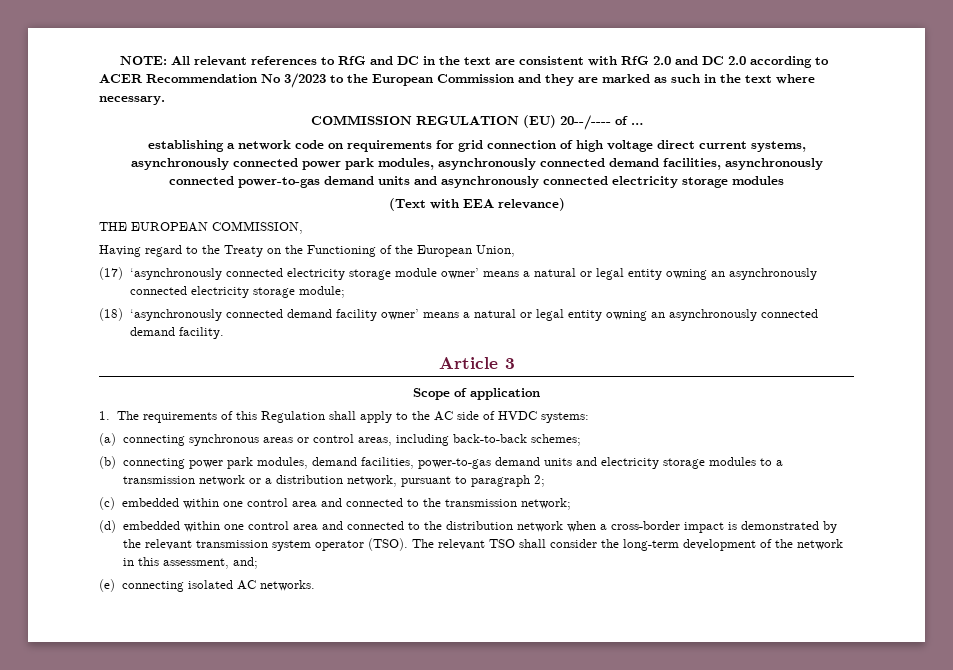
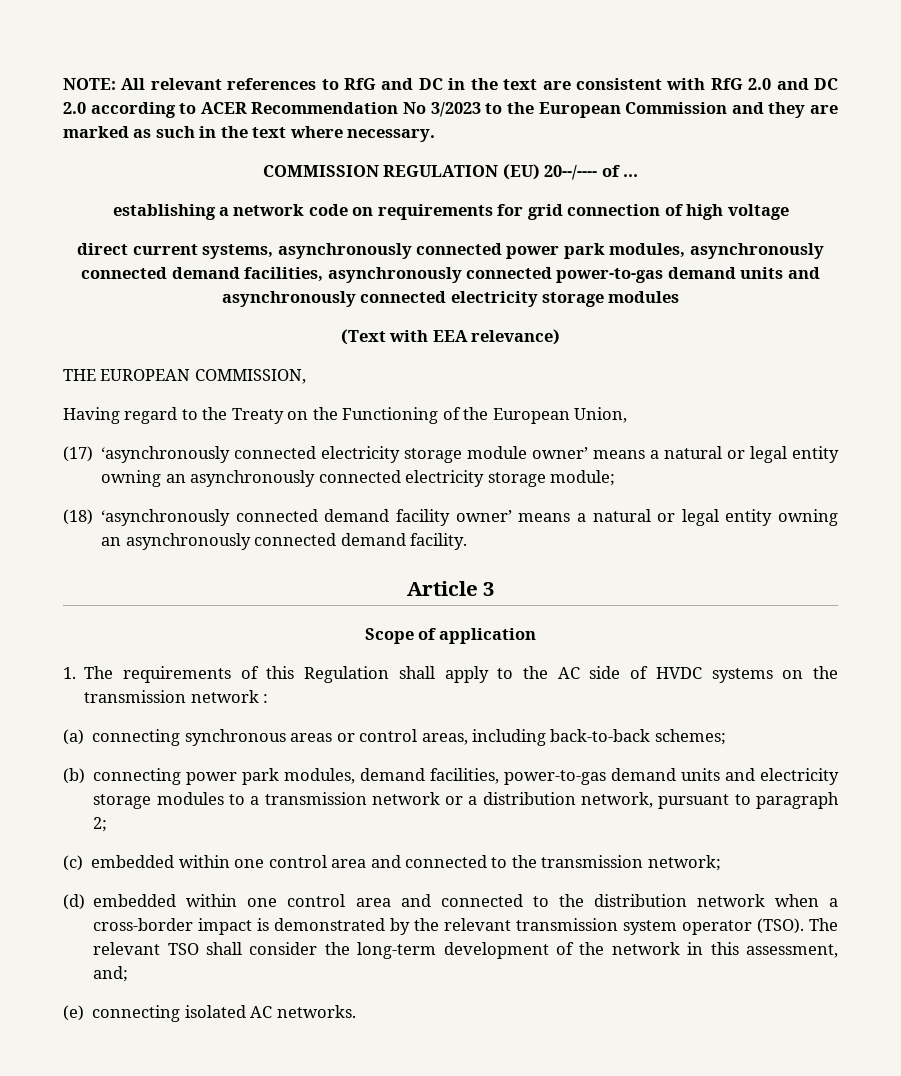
- establishing a network code on requirements for grid connection of high voltage direct current systems, asynchronously connected power park modules, asynchronously connected demand facilities, asynchronously connected power-to-gas demand units and asynchronously connected electricity storage modules
+ establishing a network code on requirements for grid connection of high voltage
+ direct current systems, asynchronously connected power park modules, asynchronously connected demand facilities, asynchronously connected power-to-gas demand units and asynchronously connected electricity storage modules
- 1. The requirements of this Regulation shall apply to the AC side of HVDC systems:
+ 1. The requirements of this Regulation shall apply to the AC side of HVDC systems on the transmission network :

